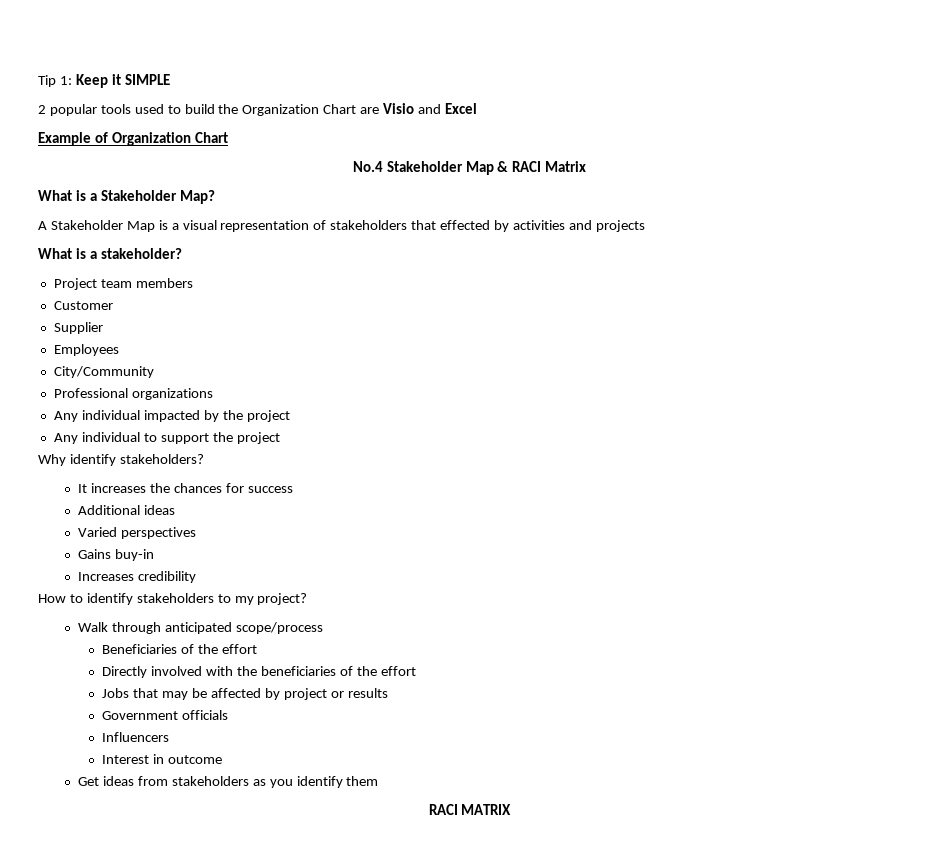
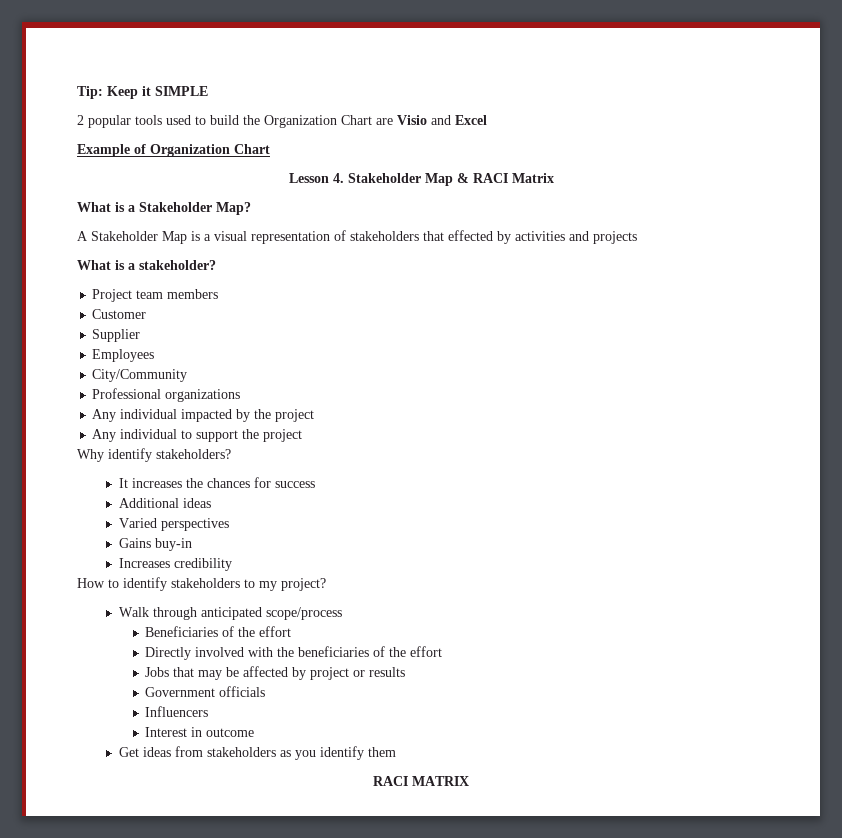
- Tip 1: Keep it SIMPLE
+ Tip: Keep it SIMPLE
- No.4 Stakeholder Map & RACI Matrix
+ Lesson 4. Stakeholder Map & RACI Matrix

